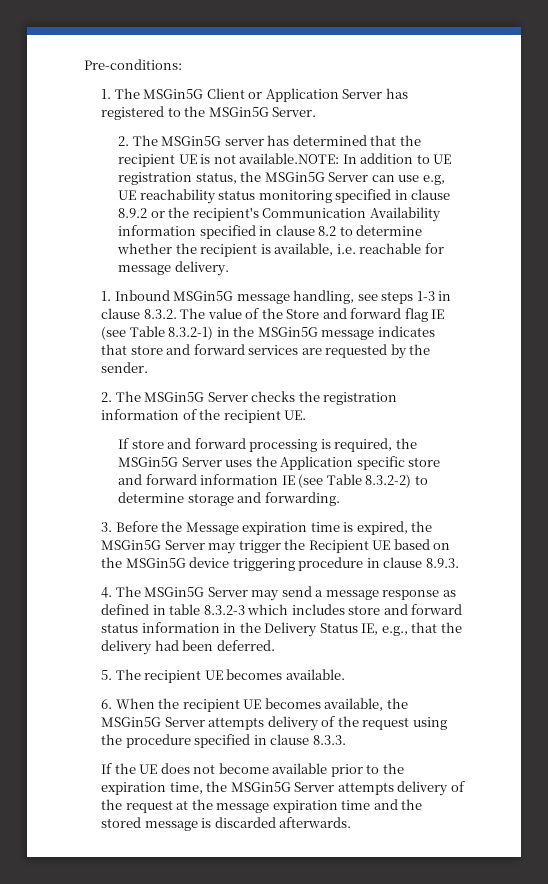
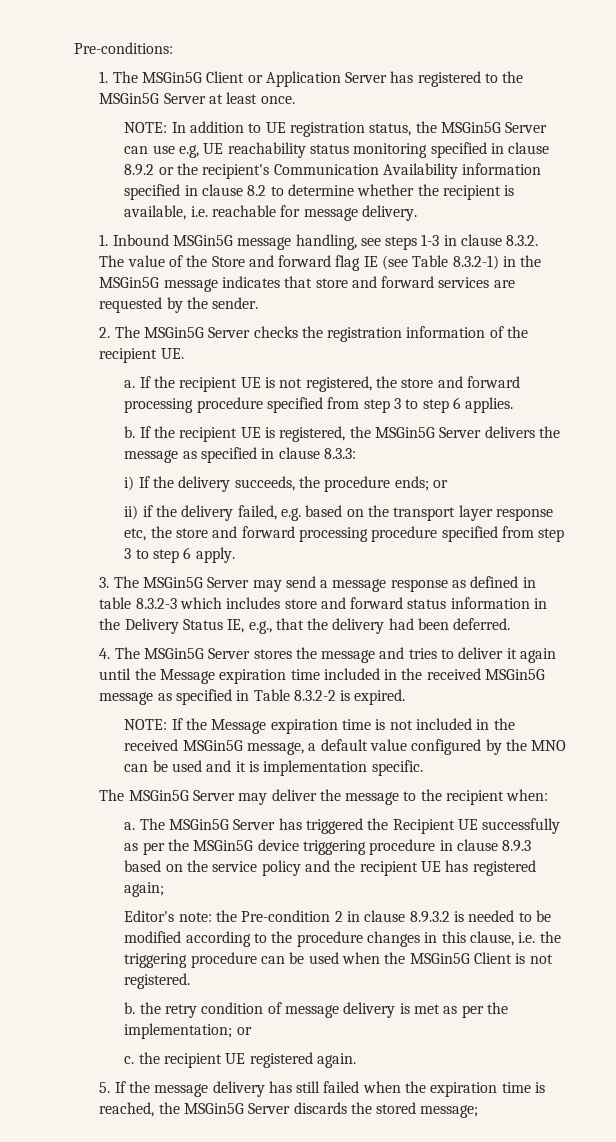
- 1. The MSGin5G Client or Application Server has registered to the MSGin5G Server.
- 2. The MSGin5G server has determined that the recipient UE is not available.NOTE: In addition to UE registration status, the MSGin5G Server can use e.g, UE reachability status monitoring specified in clause 8.9.2 or the recipient's Communication Availability information specified in clause 8.2 to determine whether the recipient is available, i.e. reachable for message delivery.
+ 1. The MSGin5G Client or Application Server has registered to the MSGin5G Server at least once.
+ NOTE: In addition to UE registration status, the MSGin5G Server can use e.g, UE reachability status monitoring specified in clause 8.9.2 or the recipient's Communication Availability information specified in clause 8.2 to determine whether the recipient is available, i.e. reachable for message delivery.
- If store and forward processing is required, the MSGin5G Server uses the Application specific store and forward information IE (see Table 8.3.2-2) to determine storage and forwarding.
- 3. Before the Message expiration time is expired, the MSGin5G Server may trigger the Recipient UE based on the MSGin5G device triggering procedure in clause 8.9.3.
- 4. The MSGin5G Server may send a message response as defined in table 8.3.2-3 which includes store and forward status information in the Delivery Status IE, e.g., that the delivery had been deferred.
+ a. If the recipient UE is not registered, the store and forward processing procedure specified from step 3 to step 6 applies.
+ b. If the recipient UE is registered, the MSGin5G Server delivers the message as specified in clause 8.3.3:
+ i) If the delivery succeeds, the procedure ends; or
+ ii) if the delivery failed, e.g. based on the transport layer response etc, the store and forward processing procedure specified from step 3 to step 6 apply.
+ 3. The MSGin5G Server may send a message response as defined in table 8.3.2-3 which includes store and forward status information in the Delivery Status IE, e.g., that the delivery had been deferred.
- 5. The recipient UE becomes available.
- 6. When the recipient UE becomes available, the MSGin5G Server attempts delivery of the request using the procedure specified in clause 8.3.3.
- If the UE does not become available prior to the expiration time, the MSGin5G Server attempts delivery of the request at the message expiration time and the stored message is discarded afterwards.
+ 4. The MSGin5G Server stores the message and tries to deliver it again until the Message expiration time included in the received MSGin5G message as specified in Table 8.3.2-2 is expired.
+ NOTE: If the Message expiration time is not included in the received MSGin5G message, a default value configured by the MNO can be used and it is implementation specific.
+ The MSGin5G Server may deliver the message to the recipient when:
+ a. The MSGin5G Server has triggered the Recipient UE successfully as per the MSGin5G device triggering procedure in clause 8.9.3 based on the service policy and the recipient UE has registered again;
+ Editor's note: the Pre-condition 2 in clause 8.9.3.2 is needed to be modified according to the procedure changes in this clause, i.e. the triggering procedure can be used when the MSGin5G Client is not registered.
+ b. the retry condition of message delivery is met as per the implementation; or
+ c. the recipient UE registered again.
+ 5. If the message delivery has still failed when the expiration time is reached, the MSGin5G Server discards the stored message;

